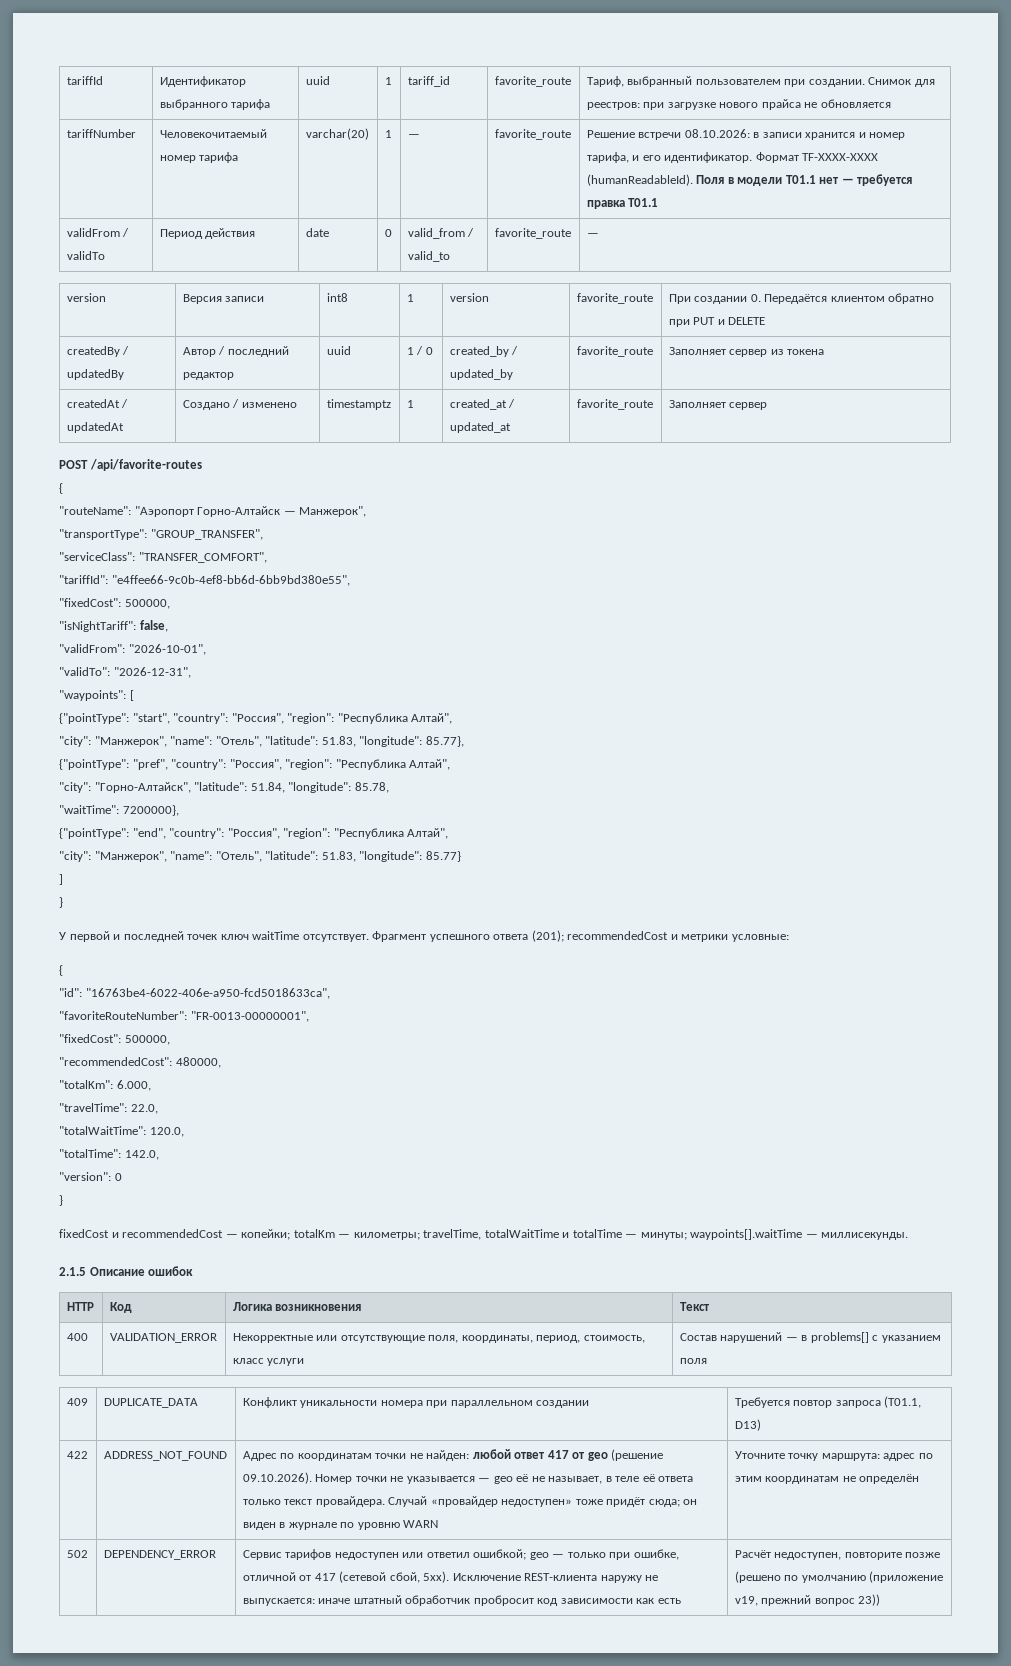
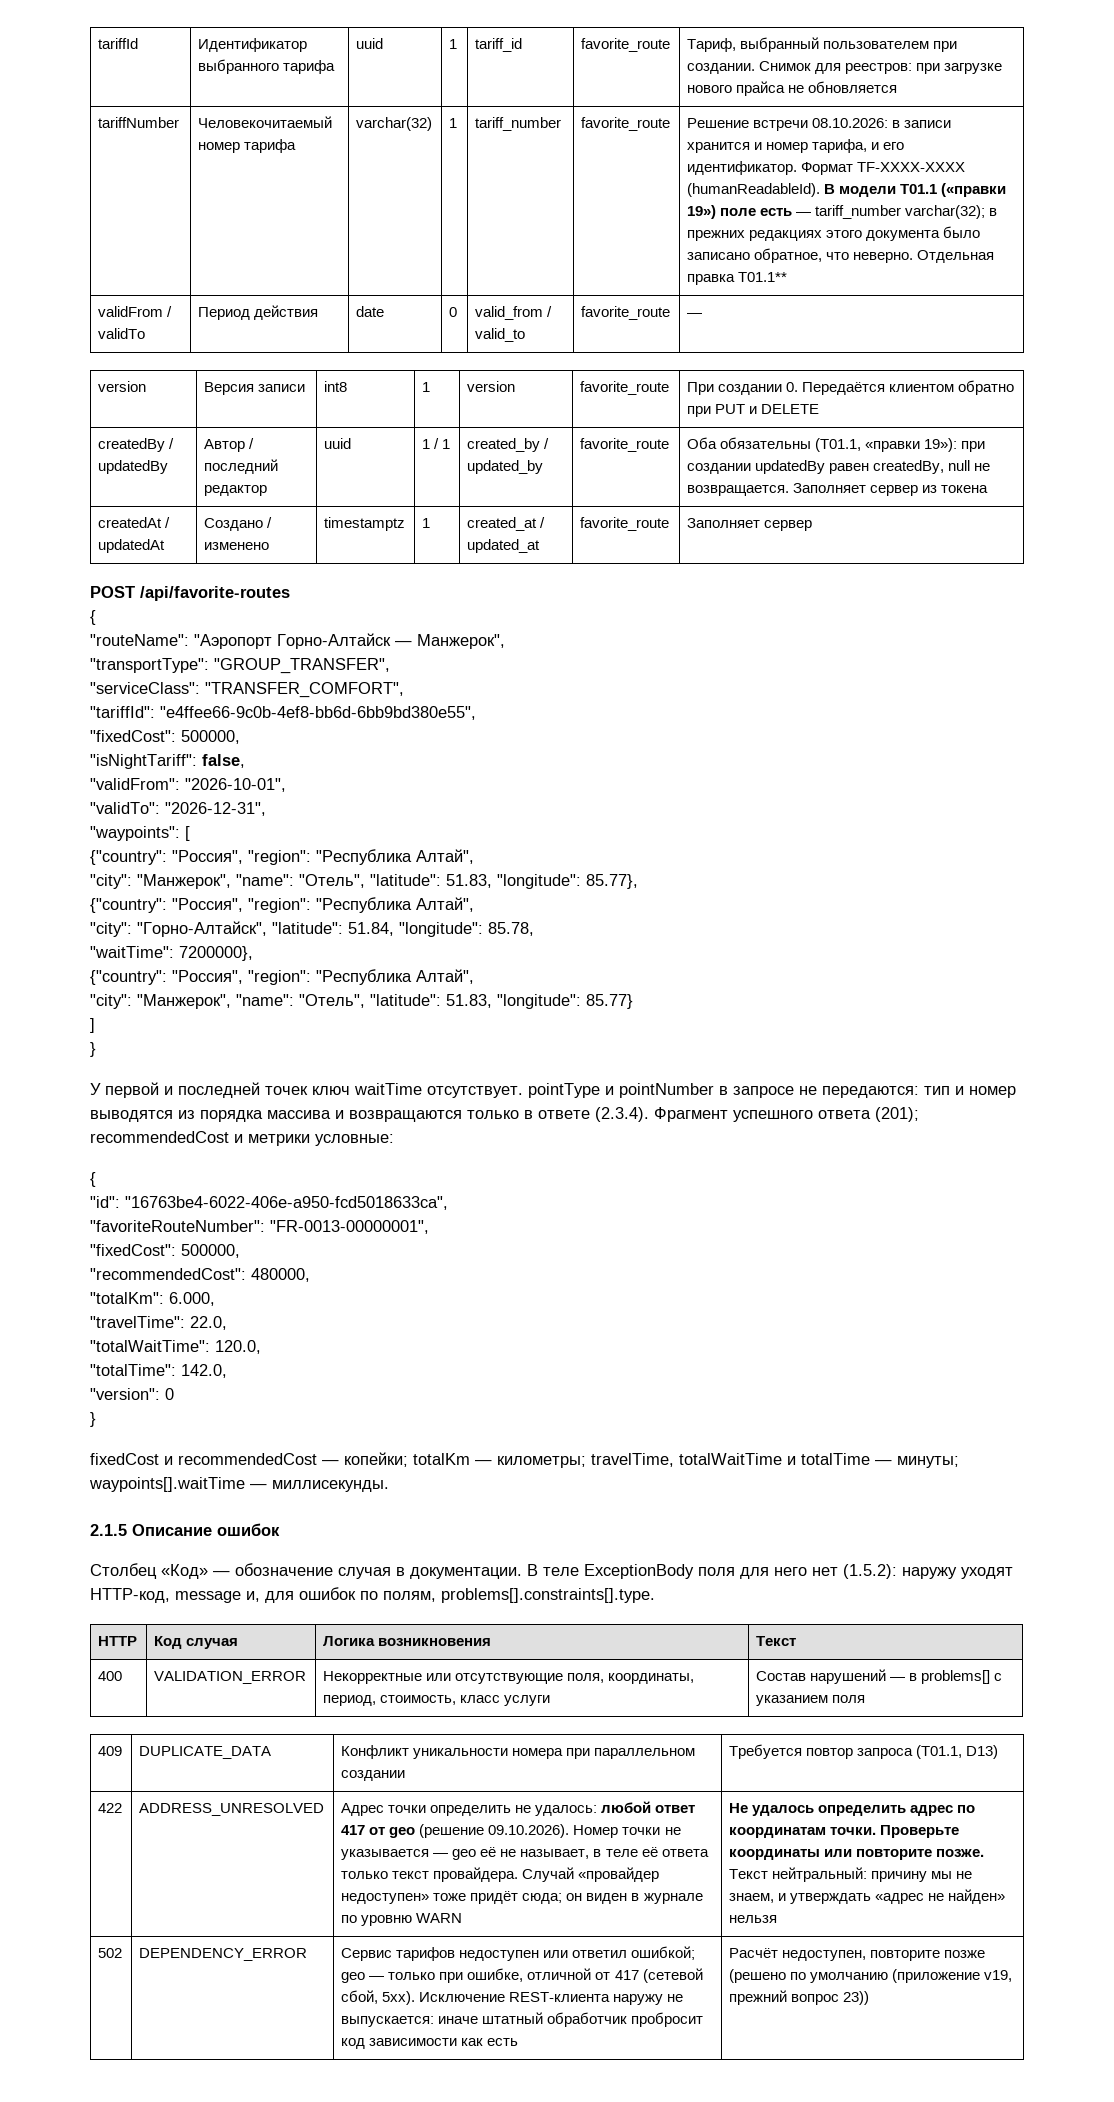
- varchar(20) | 1 | —
+ varchar(32) | 1 | tariff_number
- Поля в модели T01.1 нет — требуется правка T01.1
+ В модели T01.1 («правки 19») поле есть — tariff_number varchar(32); в прежних редакциях этого документа было записано обратное, что неверно. Отдельная правка T01.1**
- createdBy / updatedBy | Автор / последний редактор | uuid | 1 / 0 | created_by / updated_by | favorite_route | Заполняет сервер из токена
+ createdBy / updatedBy | Автор / последний редактор | uuid | 1 / 1 | created_by / updated_by | favorite_route | Оба обязательны (T01.1, «правки 19»): при создании updatedBy равен createdBy, null не возвращается. Заполняет сервер из токена
  "waypoints": [
- {"pointType": "start", "country": "Россия", "region": "Республика Алтай",
+ {"country": "Россия", "region": "Республика Алтай",
  "city": "Манжерок", "name": "Отель", "latitude": 51.83, "longitude": 85.77},
- {"pointType": "pref", "country": "Россия", "region": "Республика Алтай",
+ {"country": "Россия", "region": "Республика Алтай",
  "waitTime": 7200000},
- {"pointType": "end", "country": "Россия", "region": "Республика Алтай",
+ {"country": "Россия", "region": "Республика Алтай",
- У первой и последней точек ключ waitTime отсутствует. Фрагмент успешного ответа (201); recommendedCost и метрики условные:
+ У первой и последней точек ключ waitTime отсутствует. pointType и pointNumber в запросе не передаются: тип и номер выводятся из порядка массива и возвращаются только в ответе (2.3.4). Фрагмент успешного ответа (201); recommendedCost и метрики условные:
+ Столбец «Код» — обозначение случая в документации. В теле ExceptionBody поля для него нет (1.5.2): наружу уходят HTTP-код, message и, для ошибок по полям, problems[].constraints[].type.
- HTTP | Код | Логика возникновения | Текст
+ HTTP | Код случая | Логика возникновения | Текст
- ADDRESS_NOT_FOUND
+ ADDRESS_UNRESOLVED
- Адрес по координатам точки не найден: любой ответ 417 от geo (решение 09.10.2026). Номер точки не указывается — geo её не называет, в теле её ответа только текст провайдера.
+ Адрес точки определить не удалось: любой ответ 417 от geo (решение 09.10.2026). Номер точки не указывается — geo её не называет, в теле её ответа только текст провайдера.
- Уточните точку маршрута: адрес по этим координатам не определён
+ Не удалось определить адрес по координатам точки. Проверьте координаты или повторите позже. Текст нейтральный: причину мы не знаем, и утверждать «адрес не найден» нельзя

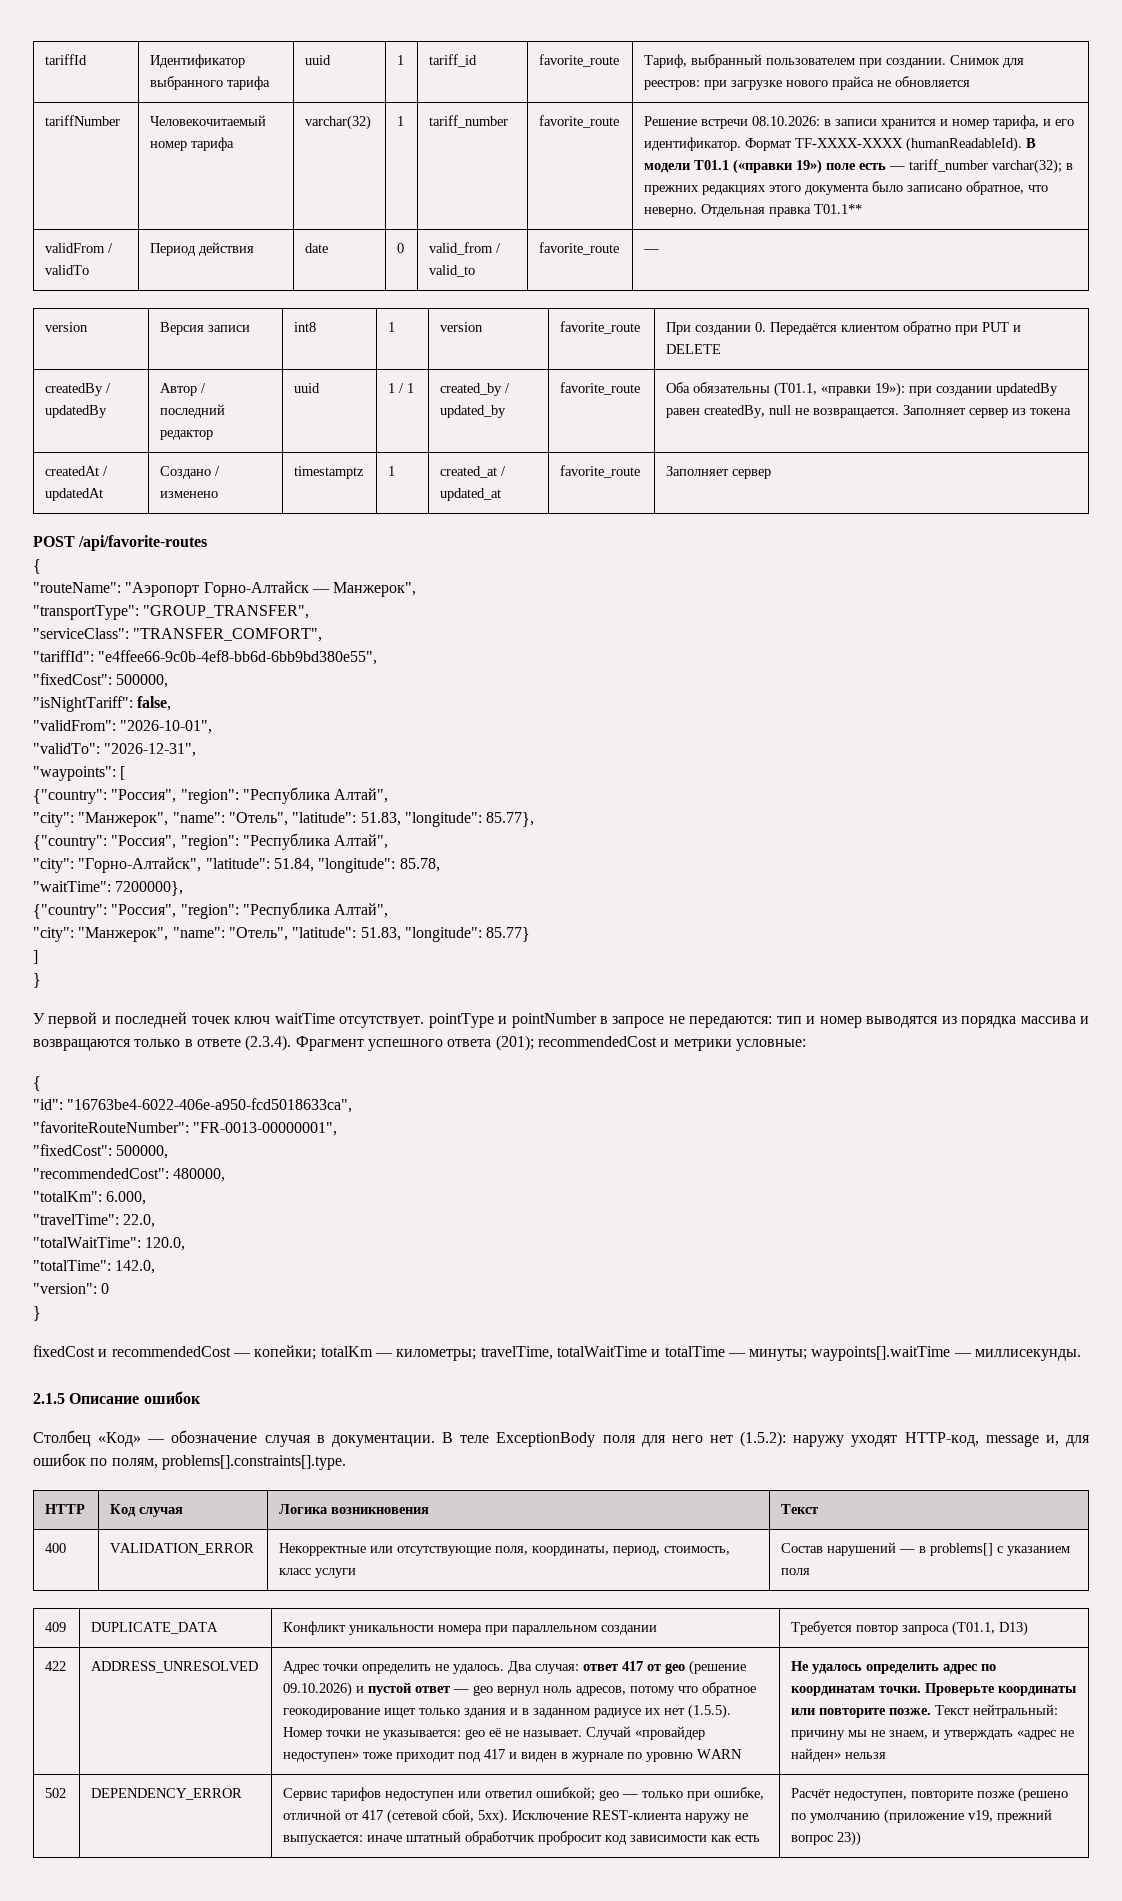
- Адрес точки определить не удалось: любой ответ 417 от geo (решение 09.10.2026). Номер точки не указывается — geo её не называет, в теле её ответа только текст провайдера. Случай «провайдер недоступен» тоже придёт сюда; он виден в журнале по уровню WARN
+ Адрес точки определить не удалось. Два случая: ответ 417 от geo (решение 09.10.2026) и пустой ответ — geo вернул ноль адресов, потому что обратное геокодирование ищет только здания и в заданном радиусе их нет (1.5.5). Номер точки не указывается: geo её не называет. Случай «провайдер недоступен» тоже приходит под 417 и виден в журнале по уровню WARN

